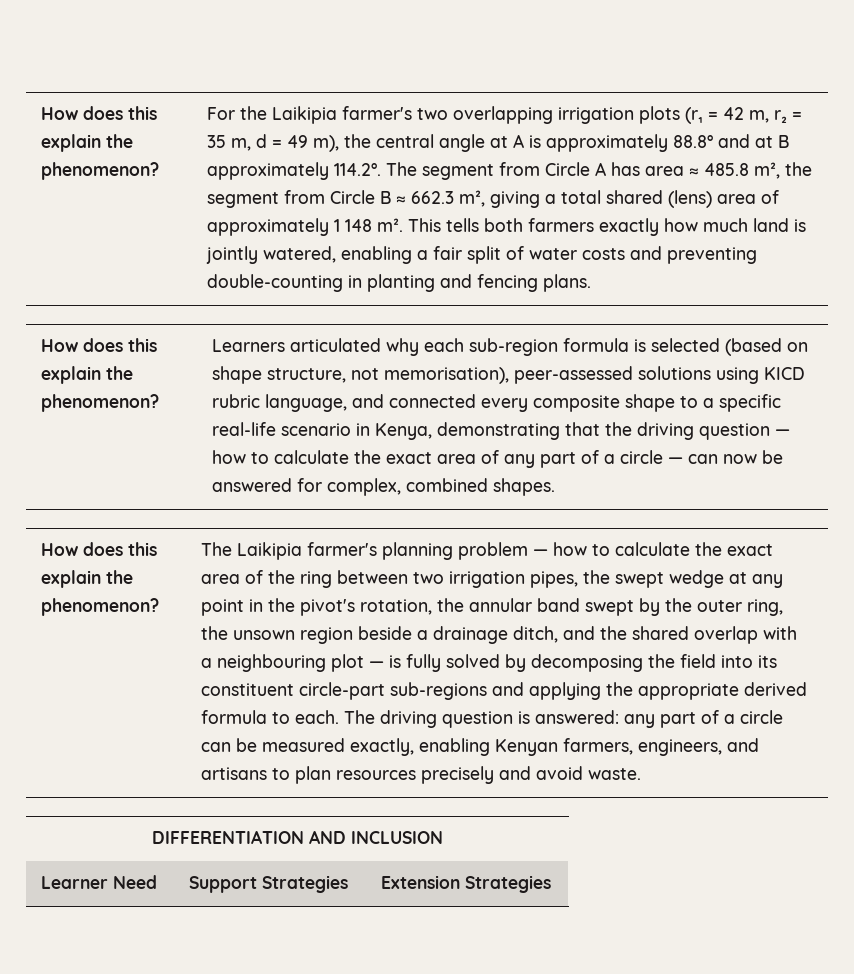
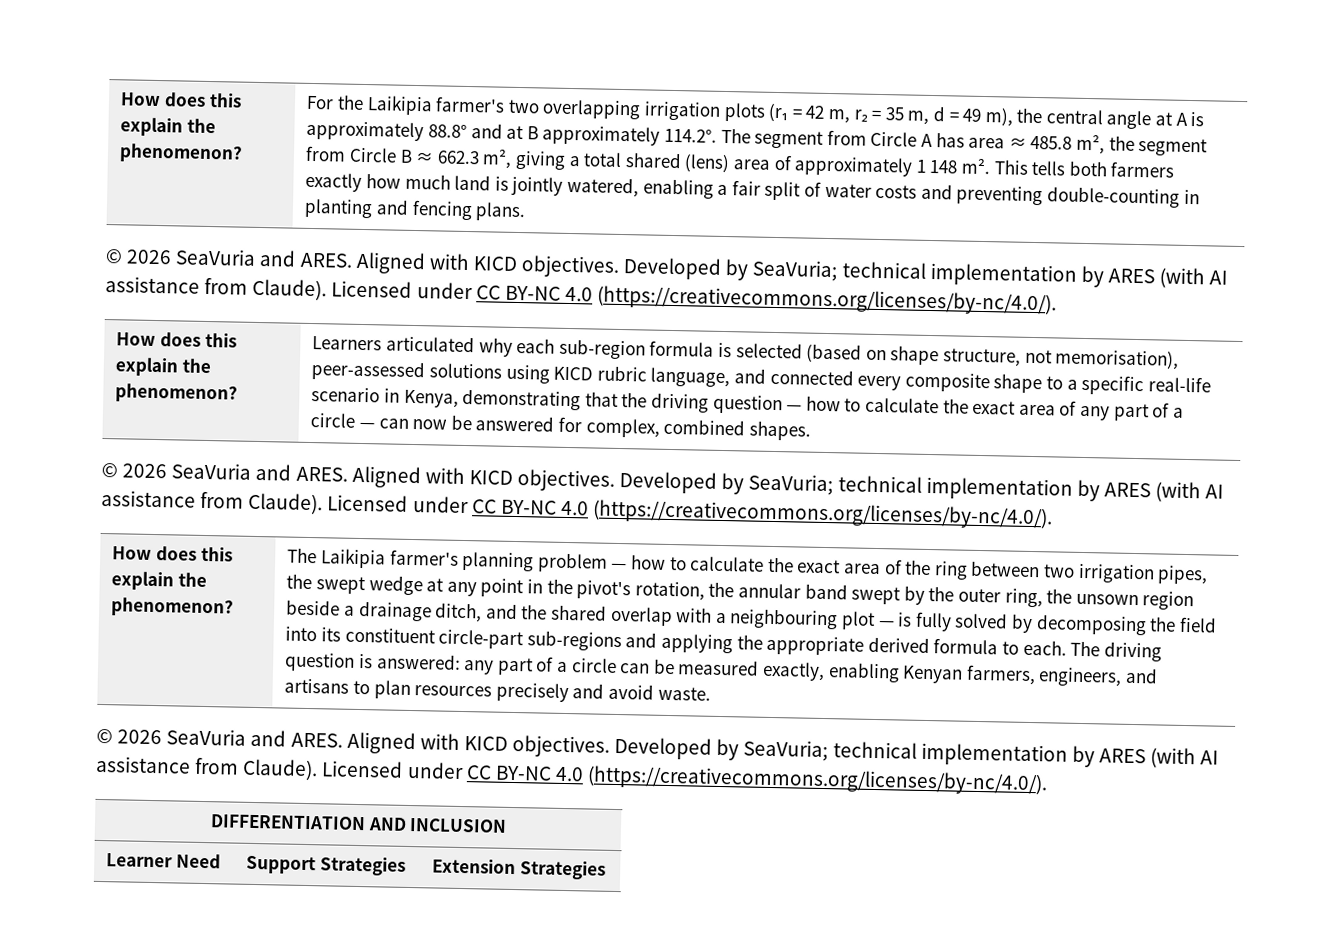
  This tells both farmers exactly how much land is jointly watered, enabling a fair split of water costs and preventing double-counting in planting and fencing plans.
+ © 2026 SeaVuria and ARES. Aligned with KICD objectives. Developed by SeaVuria; technical implementation by ARES (with AI assistance from Claude). Licensed under CC BY-NC 4.0 (https://creativecommons.org/licenses/by-nc/4.0/).
  Learners articulated why each sub-region formula is selected (based on shape structure, not memorisation), peer-assessed solutions using KICD rubric language, and connected every composite shape to a specific real-life scenario in Kenya, demonstrating that the driving question — how to calculate the exact area of any part of a circle — can now be answered for complex, combined shapes.
+ © 2026 SeaVuria and ARES. Aligned with KICD objectives. Developed by SeaVuria; technical implementation by ARES (with AI assistance from Claude). Licensed under CC BY-NC 4.0 (https://creativecommons.org/licenses/by-nc/4.0/).
  The driving question is answered: any part of a circle can be measured exactly, enabling Kenyan farmers, engineers, and artisans to plan resources precisely and avoid waste.
+ © 2026 SeaVuria and ARES. Aligned with KICD objectives. Developed by SeaVuria; technical implementation by ARES (with AI assistance from Claude). Licensed under CC BY-NC 4.0 (https://creativecommons.org/licenses/by-nc/4.0/).

